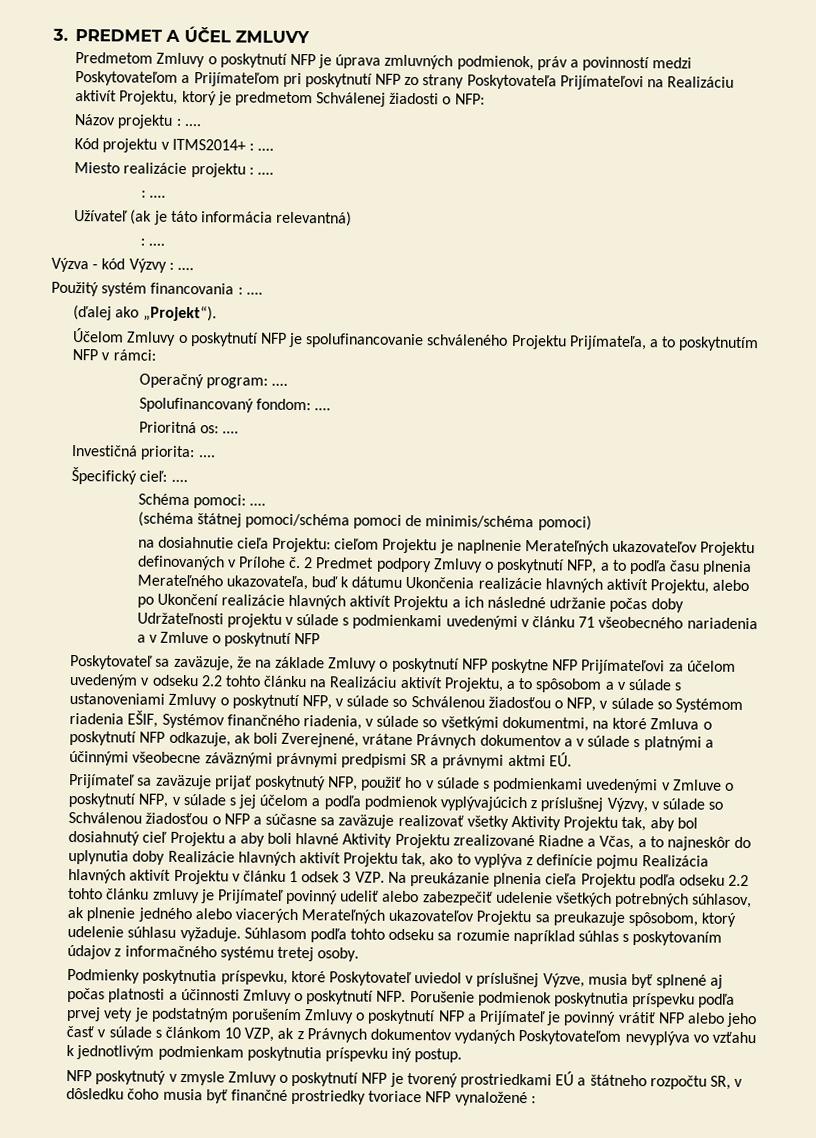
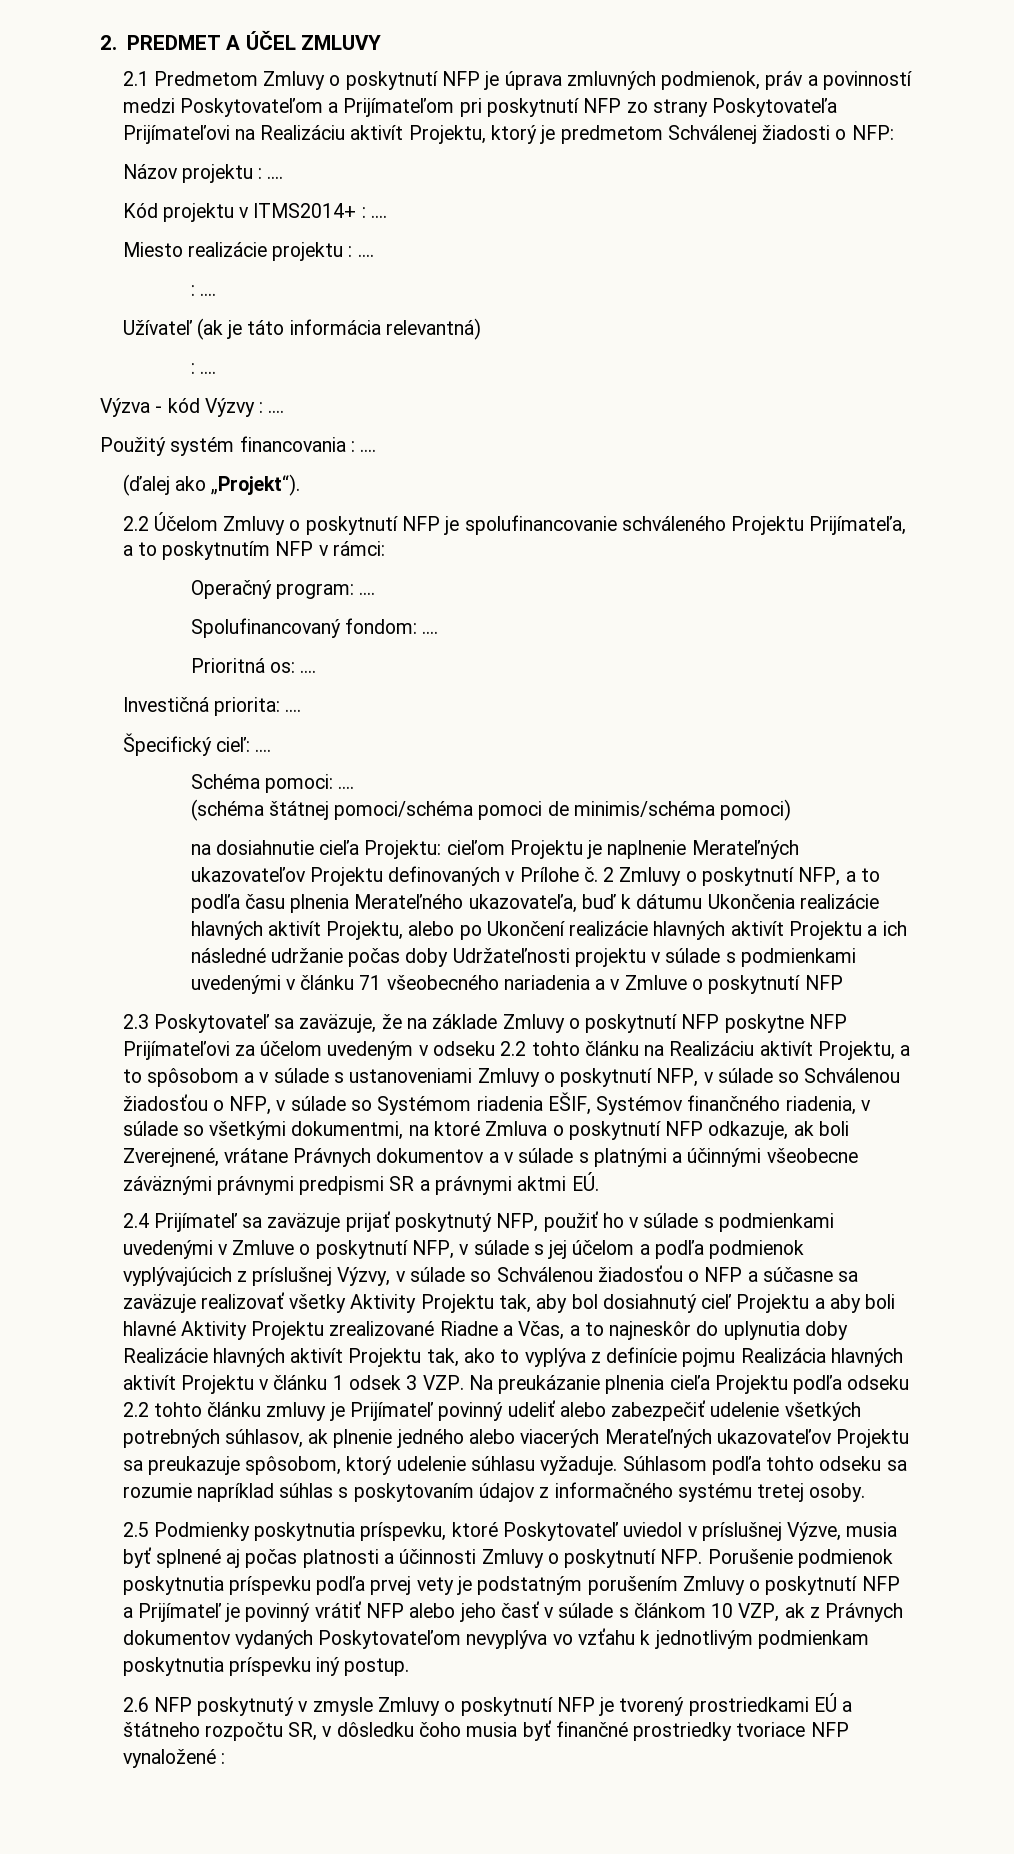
- 3. PREDMET A ÚČEL ZMLUVY
+ 2. PREDMET A ÚČEL ZMLUVY
- Predmetom Zmluvy o poskytnutí NFP je úprava zmluvných podmienok, práv a povinností medzi Poskytovateľom a Prijímateľom pri poskytnutí NFP zo strany Poskytovateľa Prijímateľovi na Realizáciu aktivít Projektu, ktorý je predmetom Schválenej žiadosti o NFP:
+ 2.1 Predmetom Zmluvy o poskytnutí NFP je úprava zmluvných podmienok, práv a povinností medzi Poskytovateľom a Prijímateľom pri poskytnutí NFP zo strany Poskytovateľa Prijímateľovi na Realizáciu aktivít Projektu, ktorý je predmetom Schválenej žiadosti o NFP:
- Účelom Zmluvy o poskytnutí NFP je spolufinancovanie schváleného Projektu Prijímateľa, a to poskytnutím NFP v rámci:
+ 2.2 Účelom Zmluvy o poskytnutí NFP je spolufinancovanie schváleného Projektu Prijímateľa, a to poskytnutím NFP v rámci:
- 2 Predmet podpory Zmluvy o poskytnutí NFP, a to podľa času plnenia Merateľného ukazovateľa, buď k dátumu Ukončenia realizácie hlavných aktivít Projektu, alebo po Ukončení realizácie hlavných aktivít Projektu a ich následné udržanie počas doby Udržateľnosti projektu v súlade s podmienkami uvedenými v článku 71 všeobecného nariadenia a v Zmluve o poskytnutí NFP
+ 2 Zmluvy o poskytnutí NFP, a to podľa času plnenia Merateľného ukazovateľa, buď k dátumu Ukončenia realizácie hlavných aktivít Projektu, alebo po Ukončení realizácie hlavných aktivít Projektu a ich následné udržanie počas doby Udržateľnosti projektu v súlade s podmienkami uvedenými v článku 71 všeobecného nariadenia a v Zmluve o poskytnutí NFP
- Poskytovateľ sa zaväzuje, že na základe Zmluvy o poskytnutí NFP poskytne NFP Prijímateľovi za účelom uvedeným v odseku 2.2 tohto článku na Realizáciu aktivít Projektu, a to spôsobom a v súlade s ustanoveniami Zmluvy o poskytnutí NFP, v súlade so Schválenou žiadosťou o NFP, v súlade so Systémom riadenia EŠIF, Systémov finančného riadenia, v súlade so všetkými dokumentmi, na ktoré Zmluva o poskytnutí NFP odkazuje, ak boli Zverejnené, vrátane Právnych dokumentov a v súlade s platnými a účinnými všeobecne záväznými právnymi predpismi SR a právnymi aktmi EÚ.
+ 2.3 Poskytovateľ sa zaväzuje, že na základe Zmluvy o poskytnutí NFP poskytne NFP Prijímateľovi za účelom uvedeným v odseku 2.2 tohto článku na Realizáciu aktivít Projektu, a to spôsobom a v súlade s ustanoveniami Zmluvy o poskytnutí NFP, v súlade so Schválenou žiadosťou o NFP, v súlade so Systémom riadenia EŠIF, Systémov finančného riadenia, v súlade so všetkými dokumentmi, na ktoré Zmluva o poskytnutí NFP odkazuje, ak boli Zverejnené, vrátane Právnych dokumentov a v súlade s platnými a účinnými všeobecne záväznými právnymi predpismi SR a právnymi aktmi EÚ.
- Prijímateľ sa zaväzuje prijať poskytnutý NFP, použiť ho v súlade s podmienkami uvedenými v Zmluve o poskytnutí NFP, v súlade s jej účelom a podľa podmienok vyplývajúcich z príslušnej Výzvy, v súlade so Schválenou žiadosťou o NFP a súčasne sa zaväzuje realizovať všetky Aktivity Projektu tak, aby bol dosiahnutý cieľ Projektu a aby boli hlavné Aktivity Projektu zrealizované Riadne a Včas, a to najneskôr do uplynutia doby Realizácie hlavných aktivít Projektu tak, ako to vyplýva z definície pojmu Realizácia hlavných aktivít Projektu v článku 1 odsek 3 VZP. Na preukázanie plnenia cieľa Projektu podľa odseku 2.2 tohto článku zmluvy je Prijímateľ povinný udeliť alebo zabezpečiť udelenie všetkých potrebných súhlasov, ak plnenie jedného alebo viacerých Merateľných ukazovateľov Projektu sa preukazuje spôsobom, ktorý udelenie súhlasu vyžaduje.
+ 2.4 Prijímateľ sa zaväzuje prijať poskytnutý NFP, použiť ho v súlade s podmienkami uvedenými v Zmluve o poskytnutí NFP, v súlade s jej účelom a podľa podmienok vyplývajúcich z príslušnej Výzvy, v súlade so Schválenou žiadosťou o NFP a súčasne sa zaväzuje realizovať všetky Aktivity Projektu tak, aby bol dosiahnutý cieľ Projektu a aby boli hlavné Aktivity Projektu zrealizované Riadne a Včas, a to najneskôr do uplynutia doby Realizácie hlavných aktivít Projektu tak, ako to vyplýva z definície pojmu Realizácia hlavných aktivít Projektu v článku 1 odsek 3 VZP. Na preukázanie plnenia cieľa Projektu podľa odseku 2.2 tohto článku zmluvy je Prijímateľ povinný udeliť alebo zabezpečiť udelenie všetkých potrebných súhlasov, ak plnenie jedného alebo viacerých Merateľných ukazovateľov Projektu sa preukazuje spôsobom, ktorý udelenie súhlasu vyžaduje.
- Podmienky poskytnutia príspevku, ktoré Poskytovateľ uviedol v príslušnej Výzve, musia byť splnené aj počas platnosti a účinnosti Zmluvy o poskytnutí NFP. Porušenie podmienok poskytnutia príspevku podľa prvej vety je podstatným porušením Zmluvy o poskytnutí NFP a Prijímateľ je povinný vrátiť NFP alebo jeho časť v súlade s článkom 10 VZP, ak z Právnych dokumentov vydaných Poskytovateľom nevyplýva vo vzťahu k jednotlivým podmienkam poskytnutia príspevku iný postup.
+ 2.5 Podmienky poskytnutia príspevku, ktoré Poskytovateľ uviedol v príslušnej Výzve, musia byť splnené aj počas platnosti a účinnosti Zmluvy o poskytnutí NFP. Porušenie podmienok poskytnutia príspevku podľa prvej vety je podstatným porušením Zmluvy o poskytnutí NFP a Prijímateľ je povinný vrátiť NFP alebo jeho časť v súlade s článkom 10 VZP, ak z Právnych dokumentov vydaných Poskytovateľom nevyplýva vo vzťahu k jednotlivým podmienkam poskytnutia príspevku iný postup.
- NFP poskytnutý v zmysle Zmluvy o poskytnutí NFP je tvorený prostriedkami EÚ a štátneho rozpočtu SR, v dôsledku čoho musia byť finančné prostriedky tvoriace NFP vynaložené :
+ 2.6 NFP poskytnutý v zmysle Zmluvy o poskytnutí NFP je tvorený prostriedkami EÚ a štátneho rozpočtu SR, v dôsledku čoho musia byť finančné prostriedky tvoriace NFP vynaložené :

